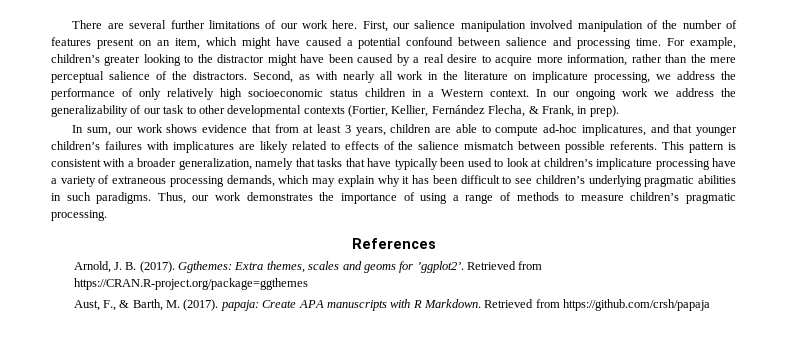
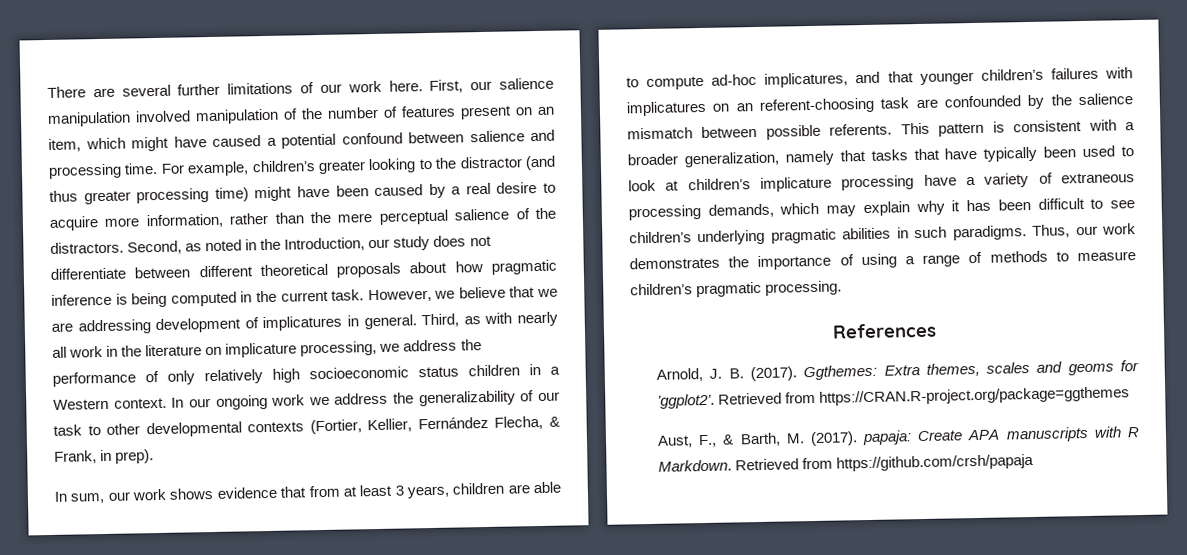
- For example, children’s greater looking to the distractor might have been caused by a real desire to acquire more information, rather than the mere perceptual salience of the distractors.
+ For example, children’s greater looking to the distractor (and thus greater processing time) might have been caused by a real desire to acquire more information, rather than the mere perceptual salience of the distractors.
- Second, as with nearly all work in the literature on implicature processing, we address the performance of only relatively high socioeconomic status children in a Western context.
+ Second, as noted in the Introduction, our study does not differentiate between different theoretical proposals about how pragmatic inference is being computed in the current task. However, we believe that we are addressing development of implicatures in general. Third, as with nearly all work in the literature on implicature processing, we address the performance of only relatively high socioeconomic status children in a Western context.
- In sum, our work shows evidence that from at least 3 years, children are able to compute ad-hoc implicatures, and that younger children’s failures with implicatures are likely related to effects of the salience mismatch between possible referents.
+ In sum, our work shows evidence that from at least 3 years, children are able to compute ad-hoc implicatures, and that younger children’s failures with implicatures on an referent-choosing task are confounded by the salience mismatch between possible referents.

